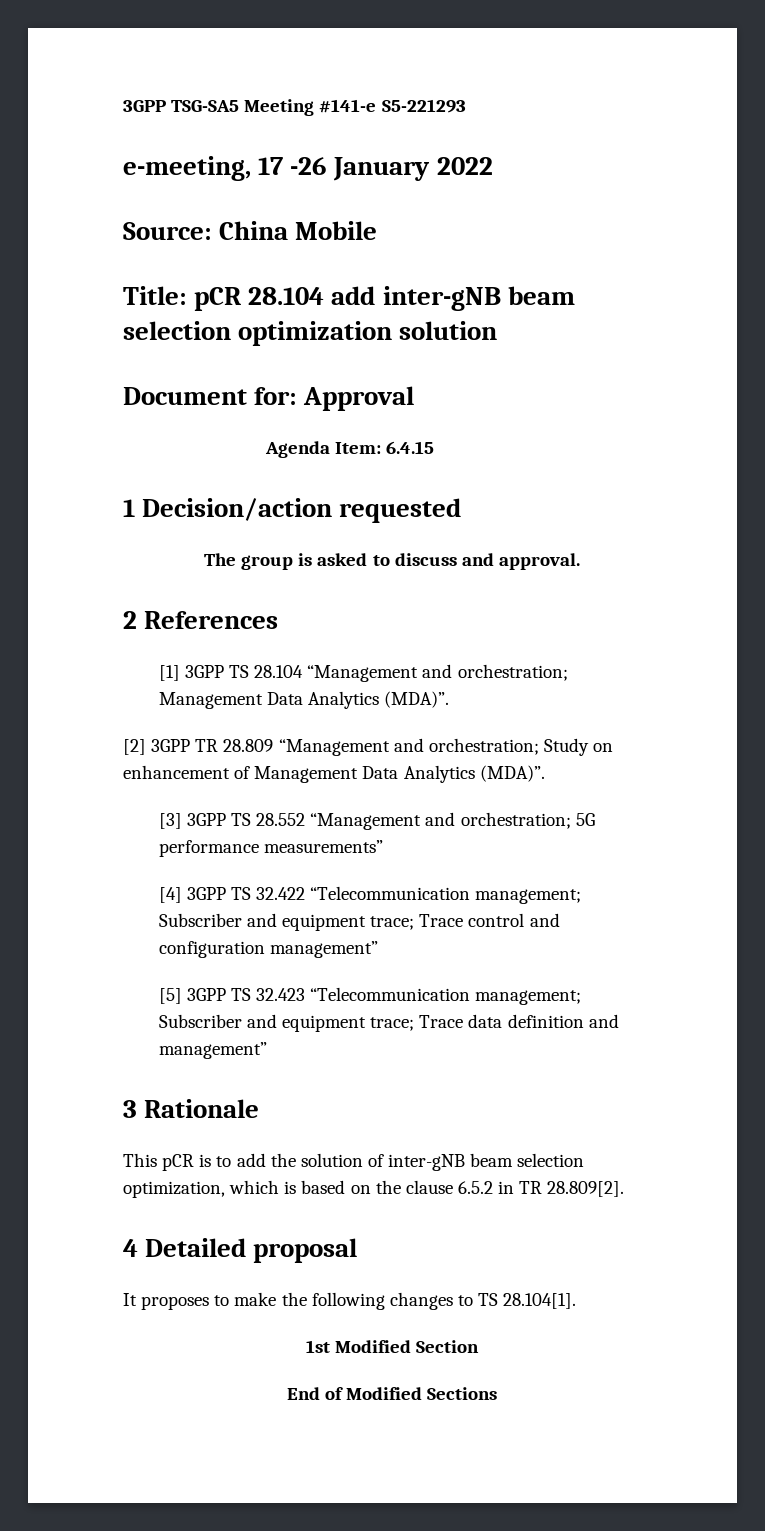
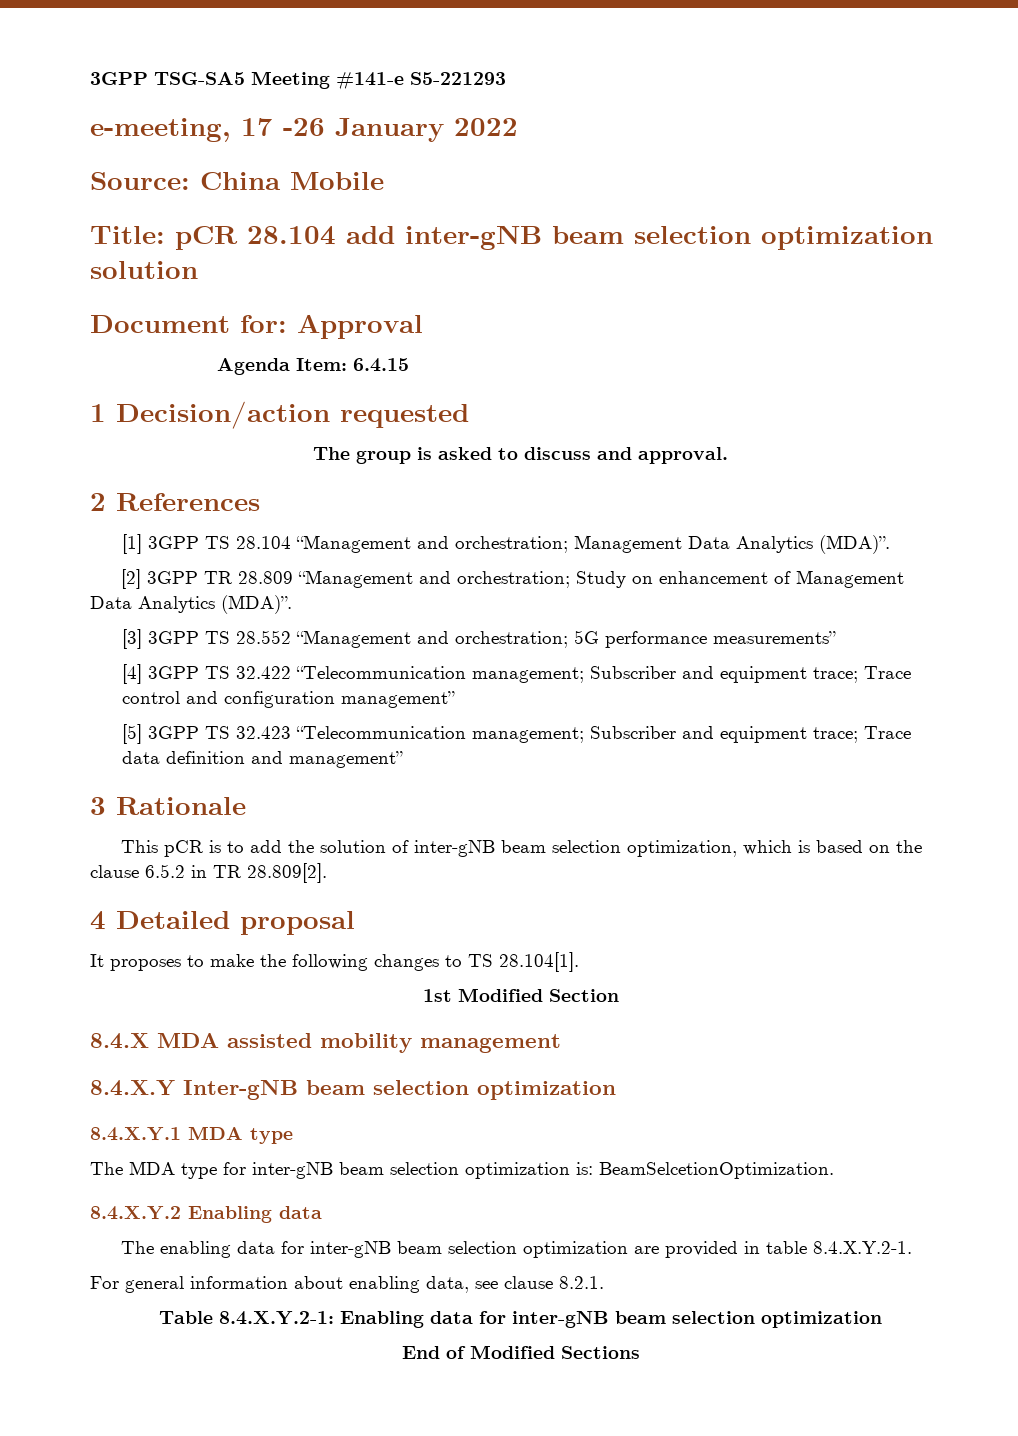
+ 8.4.X MDA assisted mobility management
+ 8.4.X.Y Inter-gNB beam selection optimization
+ 8.4.X.Y.1 MDA type
+ The MDA type for inter-gNB beam selection optimization is: BeamSelcetionOptimization.
+ 8.4.X.Y.2 Enabling data
+ The enabling data for inter-gNB beam selection optimization are provided in table 8.4.X.Y.2-1.
+ For general information about enabling data, see clause 8.2.1.
+ Table 8.4.X.Y.2-1: Enabling data for inter-gNB beam selection optimization

